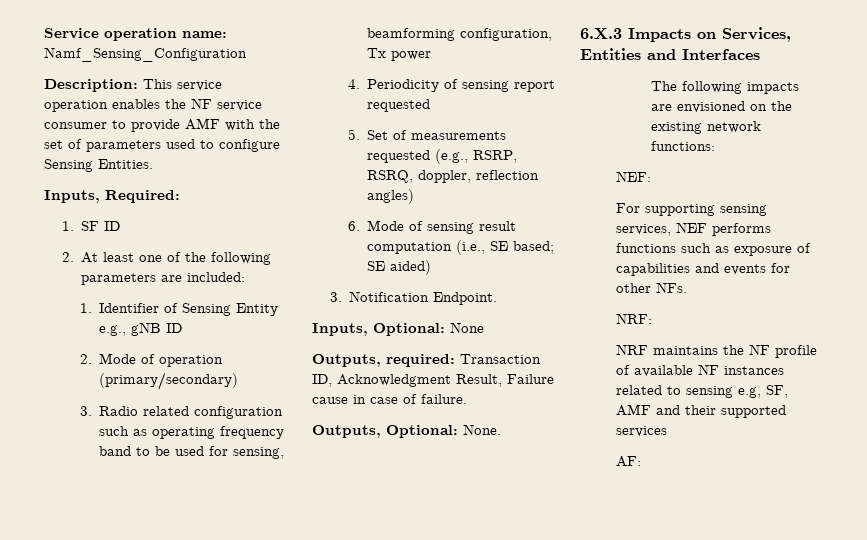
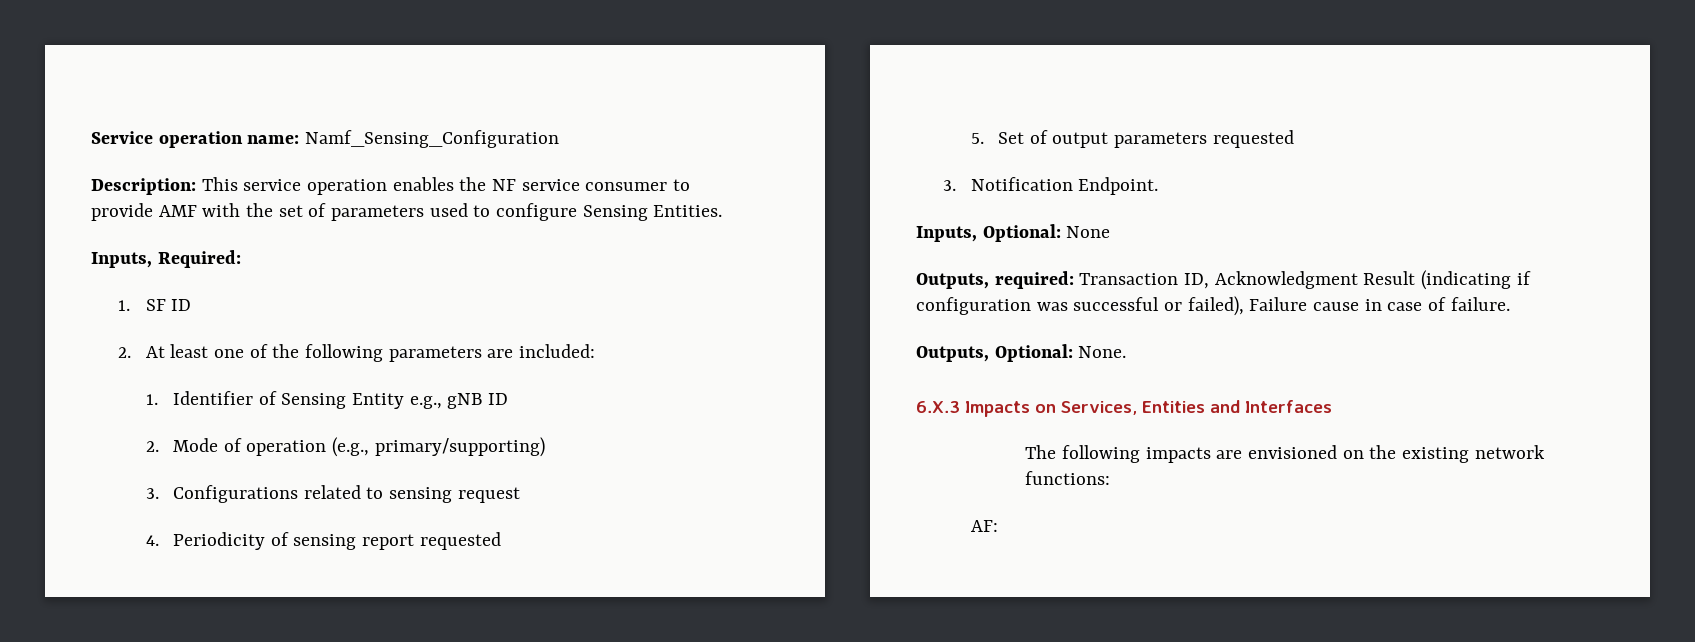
- 2. Mode of operation (primary/secondary)
- 3. Radio related configuration such as operating frequency band to be used for sensing, beamforming configuration, Tx power
+ 2. Mode of operation (e.g., primary/supporting)
+ 3. Configurations related to sensing request
- 5. Set of measurements requested (e.g., RSRP, RSRQ, doppler, reflection angles)
- 6. Mode of sensing result computation (i.e., SE based; SE aided)
+ 5. Set of output parameters requested
- Outputs, required: Transaction ID, Acknowledgment Result, Failure cause in case of failure.
+ Outputs, required: Transaction ID, Acknowledgment Result (indicating if configuration was successful or failed), Failure cause in case of failure.
- NEF:
- For supporting sensing services, NEF performs functions such as exposure of capabilities and events for other NFs.
- NRF:
- NRF maintains the NF profile of available NF instances related to sensing e.g, SF, AMF and their supported services

